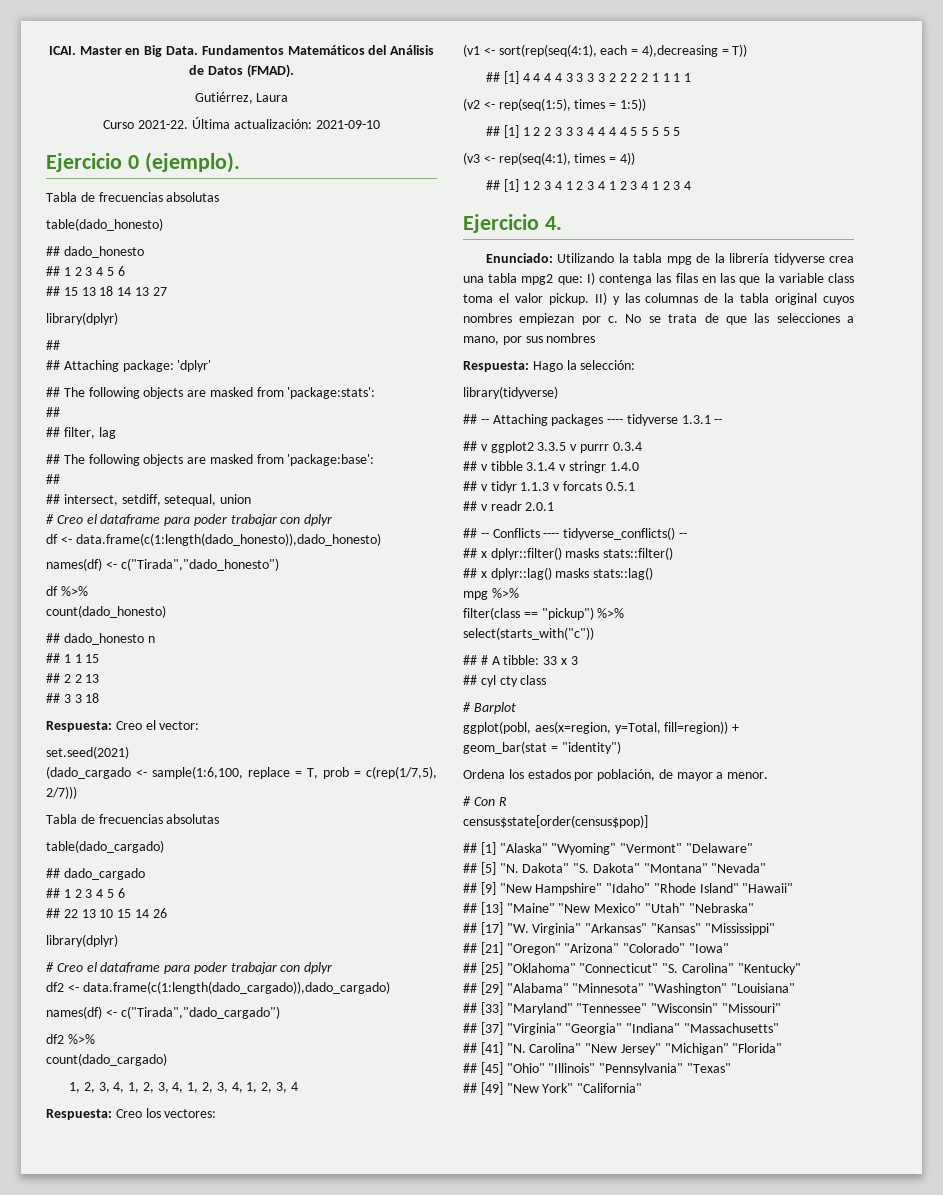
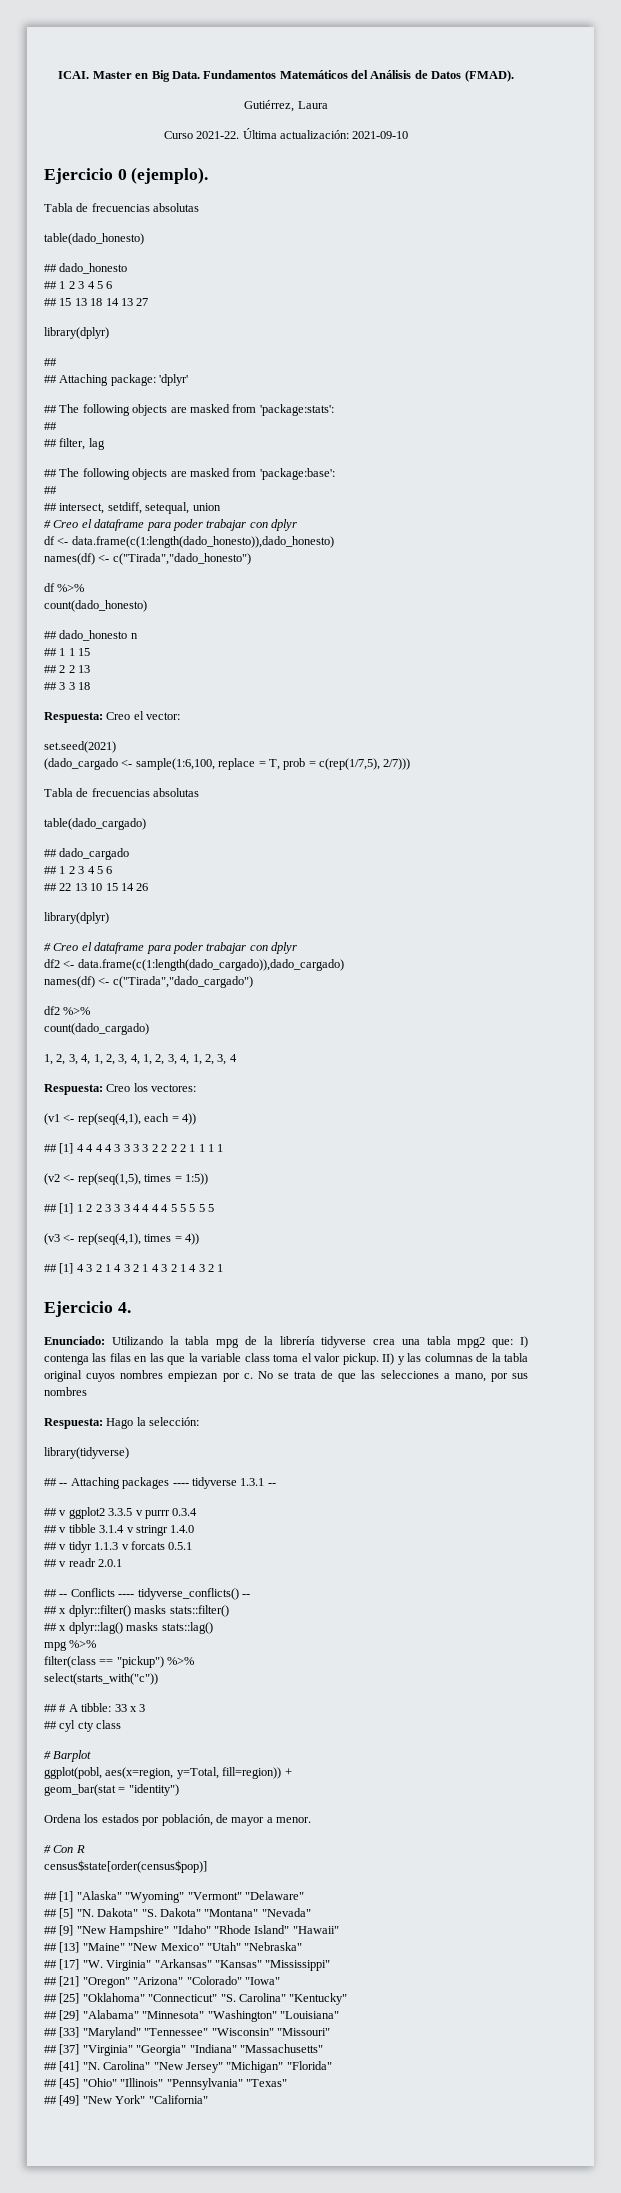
- (v1 <- sort(rep(seq(4:1), each = 4),decreasing = T))
+ (v1 <- rep(seq(4,1), each = 4))
- (v2 <- rep(seq(1:5), times = 1:5))
+ (v2 <- rep(seq(1,5), times = 1:5))
- (v3 <- rep(seq(4:1), times = 4))
+ (v3 <- rep(seq(4,1), times = 4))
- ## [1] 1 2 3 4 1 2 3 4 1 2 3 4 1 2 3 4
+ ## [1] 4 3 2 1 4 3 2 1 4 3 2 1 4 3 2 1

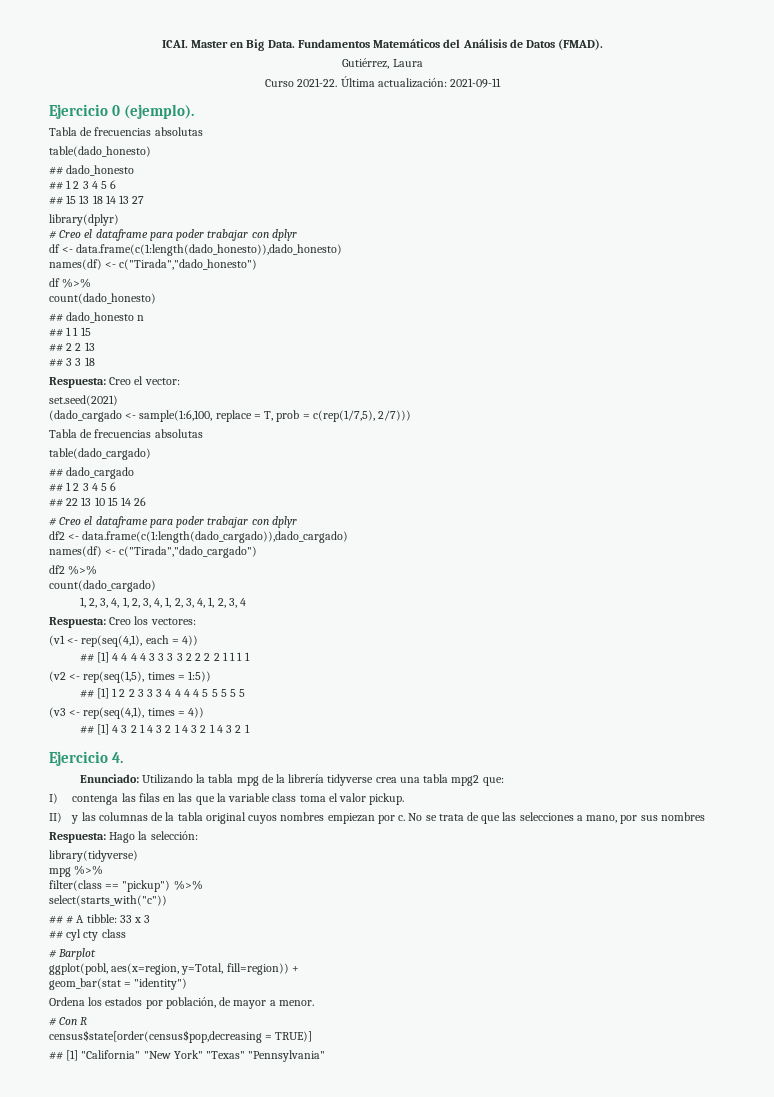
- Última actualización: 2021-09-10
+ Última actualización: 2021-09-11
  ## 15 13 18 14 13 27
  library(dplyr)
- ##
- ## Attaching package: 'dplyr'
- ## The following objects are masked from 'package:stats':
- ##
- ## filter, lag
- ## The following objects are masked from 'package:base':
- ##
- ## intersect, setdiff, setequal, union
  ## 22 13 10 15 14 26
- library(dplyr)
- Enunciado: Utilizando la tabla mpg de la librería tidyverse crea una tabla mpg2 que: I) contenga las filas en las que la variable class toma el valor pickup. II) y las columnas de la tabla original cuyos nombres empiezan por c.
+ Enunciado: Utilizando la tabla mpg de la librería tidyverse crea una tabla mpg2 que:
+ I) contenga las filas en las que la variable class toma el valor pickup.
+ II) y las columnas de la tabla original cuyos nombres empiezan por c.
- ## -- Attaching packages ---- tidyverse 1.3.1 --
- ## v ggplot2 3.3.5 v purrr 0.3.4
- ## v tibble 3.1.4 v stringr 1.4.0
- ## v tidyr 1.1.3 v forcats 0.5.1
- ## v readr 2.0.1
- ## -- Conflicts ---- tidyverse_conflicts() --
- ## x dplyr::filter() masks stats::filter()
- ## x dplyr::lag() masks stats::lag()
- census$state[order(census$pop)]
- ## [1] "Alaska" "Wyoming" "Vermont" "Delaware"
- ## [5] "N. Dakota" "S. Dakota" "Montana" "Nevada"
- ## [9] "New Hampshire" "Idaho" "Rhode Island" "Hawaii"
- ## [13] "Maine" "New Mexico" "Utah" "Nebraska"
- ## [17] "W. Virginia" "Arkansas" "Kansas" "Mississippi"
- ## [21] "Oregon" "Arizona" "Colorado" "Iowa"
- ## [25] "Oklahoma" "Connecticut" "S. Carolina" "Kentucky"
- ## [29] "Alabama" "Minnesota" "Washington" "Louisiana"
- ## [33] "Maryland" "Tennessee" "Wisconsin" "Missouri"
- ## [37] "Virginia" "Georgia" "Indiana" "Massachusetts"
- ## [41] "N. Carolina" "New Jersey" "Michigan" "Florida"
- ## [45] "Ohio" "Illinois" "Pennsylvania" "Texas"
- ## [49] "New York" "California"
+ census$state[order(census$pop,decreasing = TRUE)]
+ ## [1] "California" "New York" "Texas" "Pennsylvania"

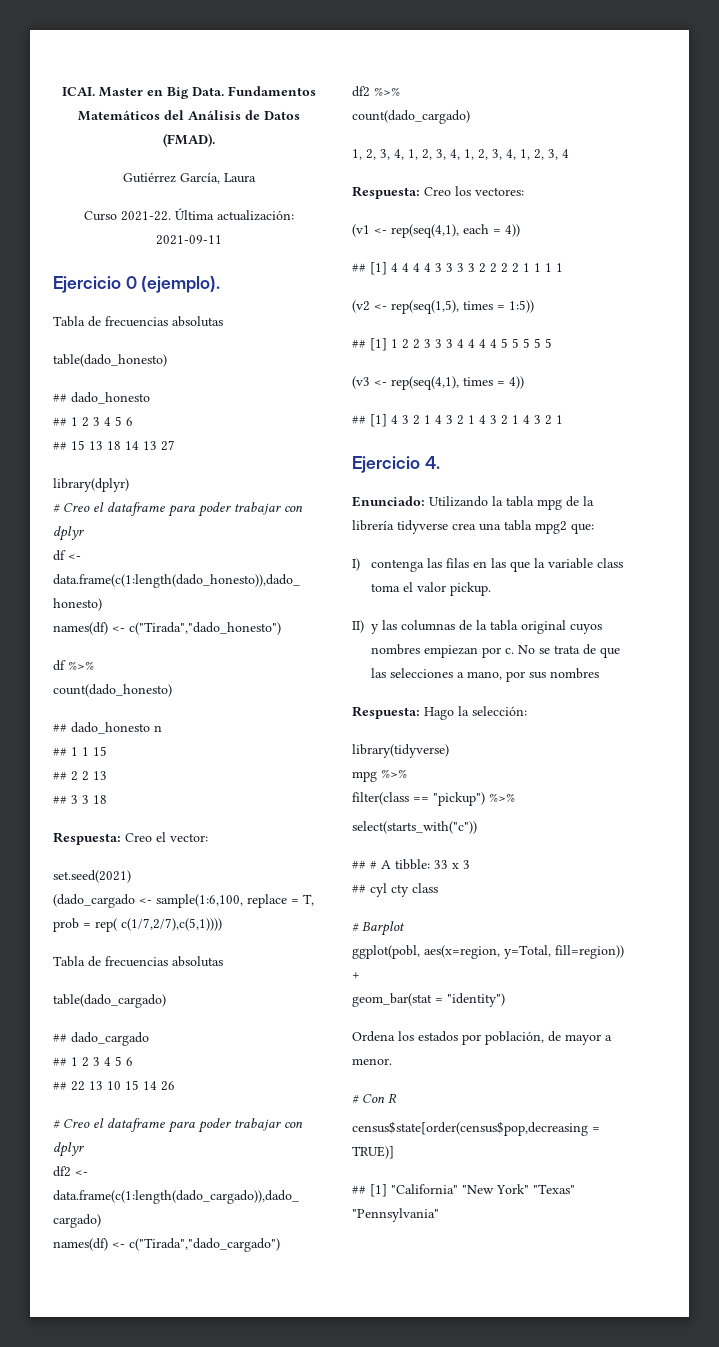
- Gutiérrez, Laura
+ Gutiérrez García, Laura
- (dado_cargado <- sample(1:6,100, replace = T, prob = c(rep(1/7,5), 2/7)))
+ (dado_cargado <- sample(1:6,100, replace = T, prob = rep( c(1/7,2/7),c(5,1))))

